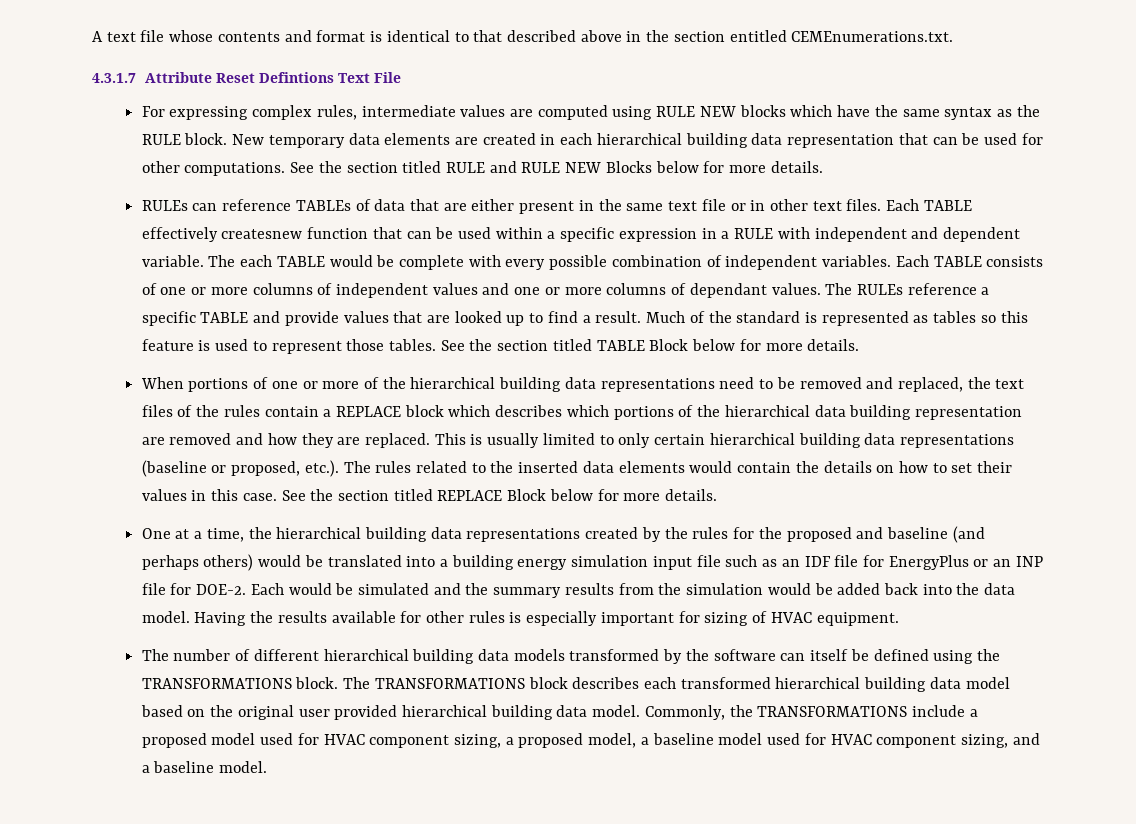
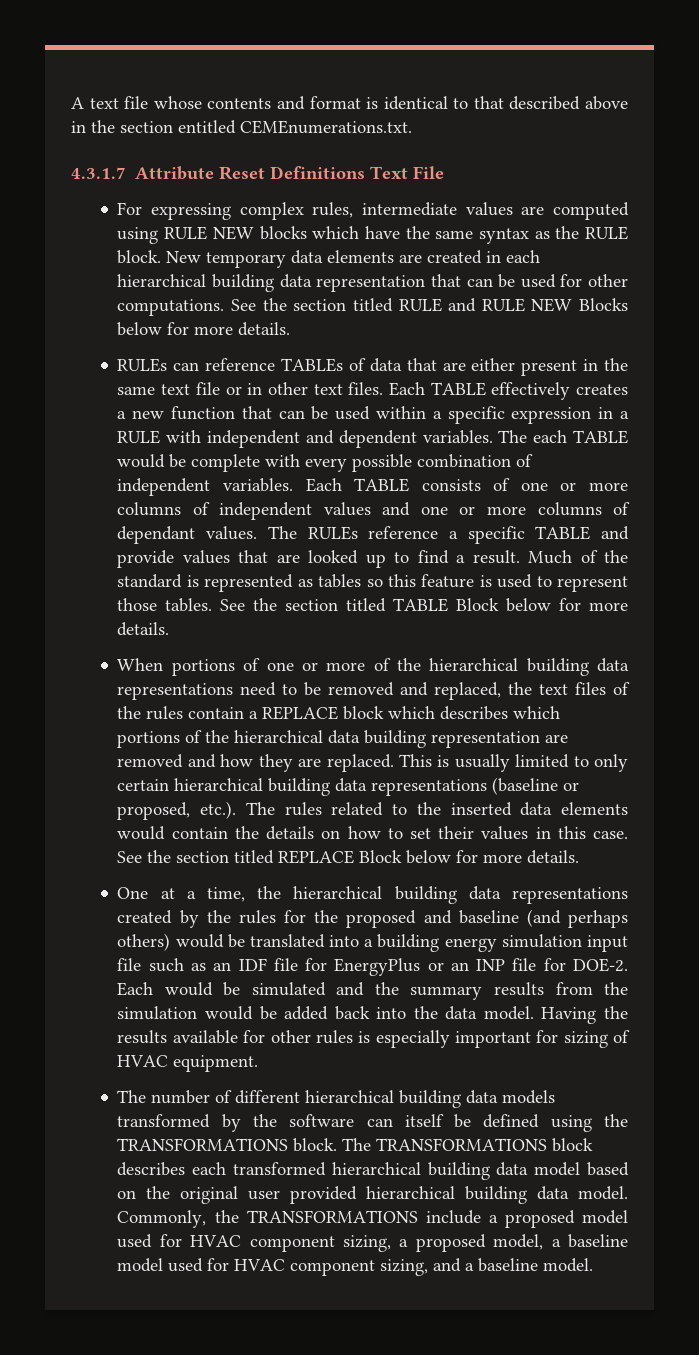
- 4.3.1.7 Attribute Reset Defintions Text File
+ 4.3.1.7 Attribute Reset Definitions Text File
- Each TABLE effectively createsnew function that can be used within a specific expression in a RULE with independent and dependent variable.
+ Each TABLE effectively creates a new function that can be used within a specific expression in a RULE with independent and dependent variables.

